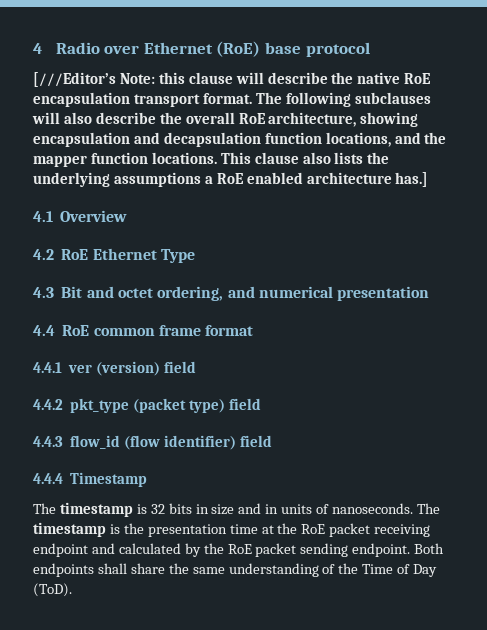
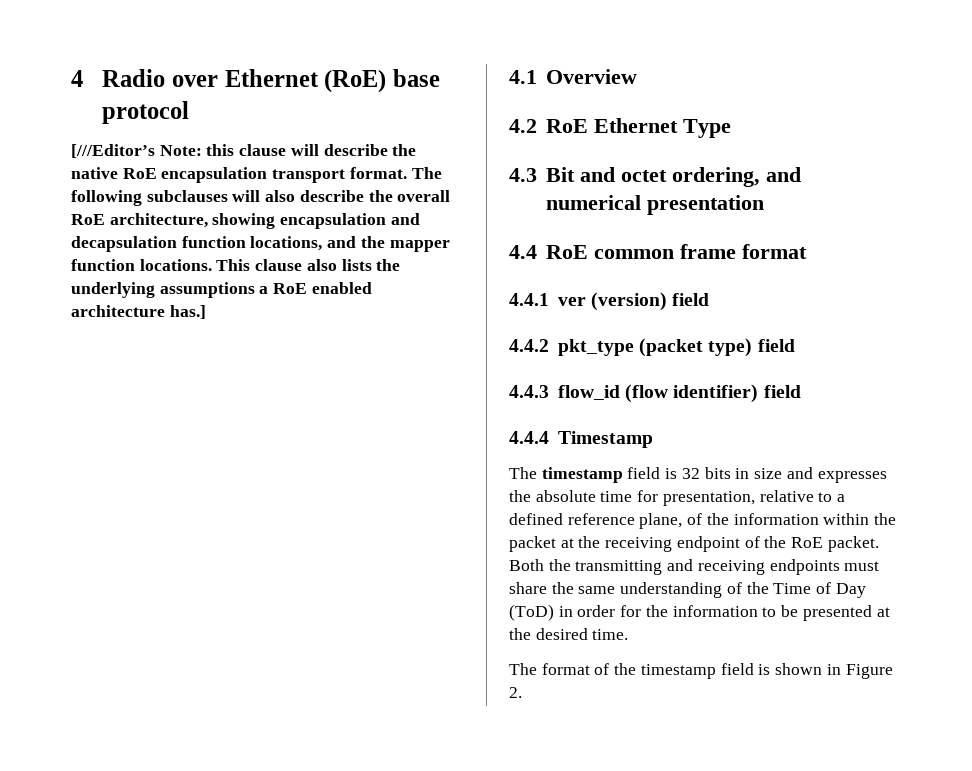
- The timestamp is 32 bits in size and in units of nanoseconds. The timestamp is the presentation time at the RoE packet receiving endpoint and calculated by the RoE packet sending endpoint. Both endpoints shall share the same understanding of the Time of Day (ToD).
+ The timestamp field is 32 bits in size and expresses the absolute time for presentation, relative to a defined reference plane, of the information within the packet at the receiving endpoint of the RoE packet. Both the transmitting and receiving endpoints must share the same understanding of the Time of Day (ToD) in order for the information to be presented at the desired time.
+ The format of the timestamp field is shown in Figure 2.

